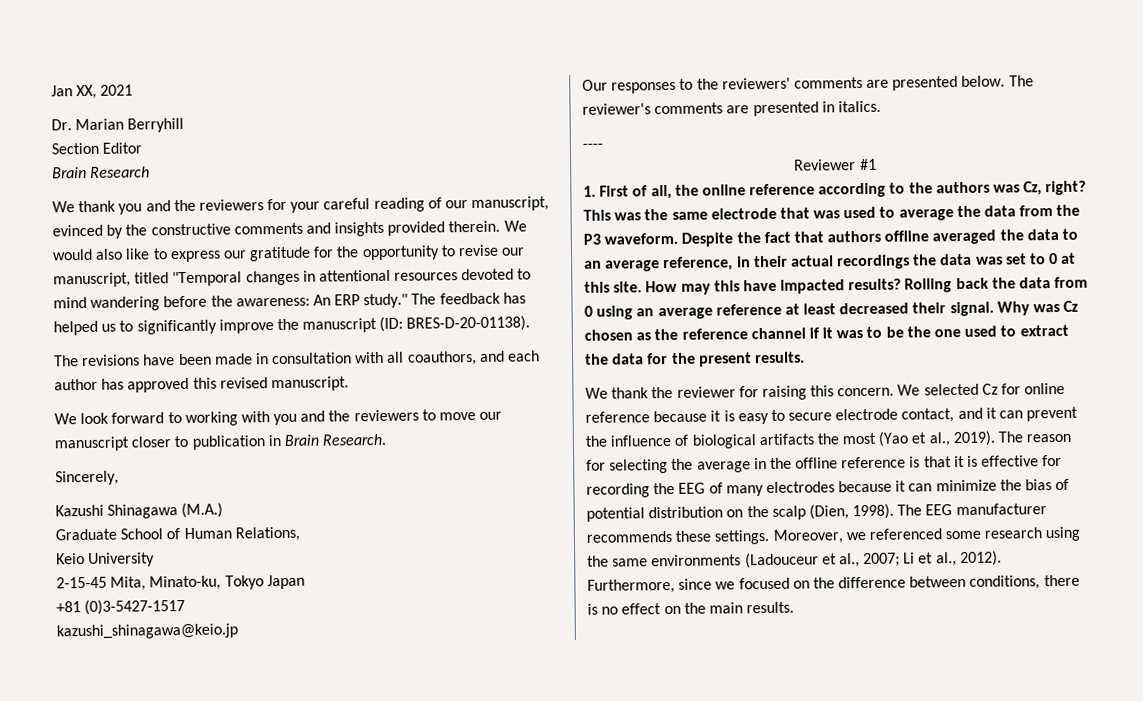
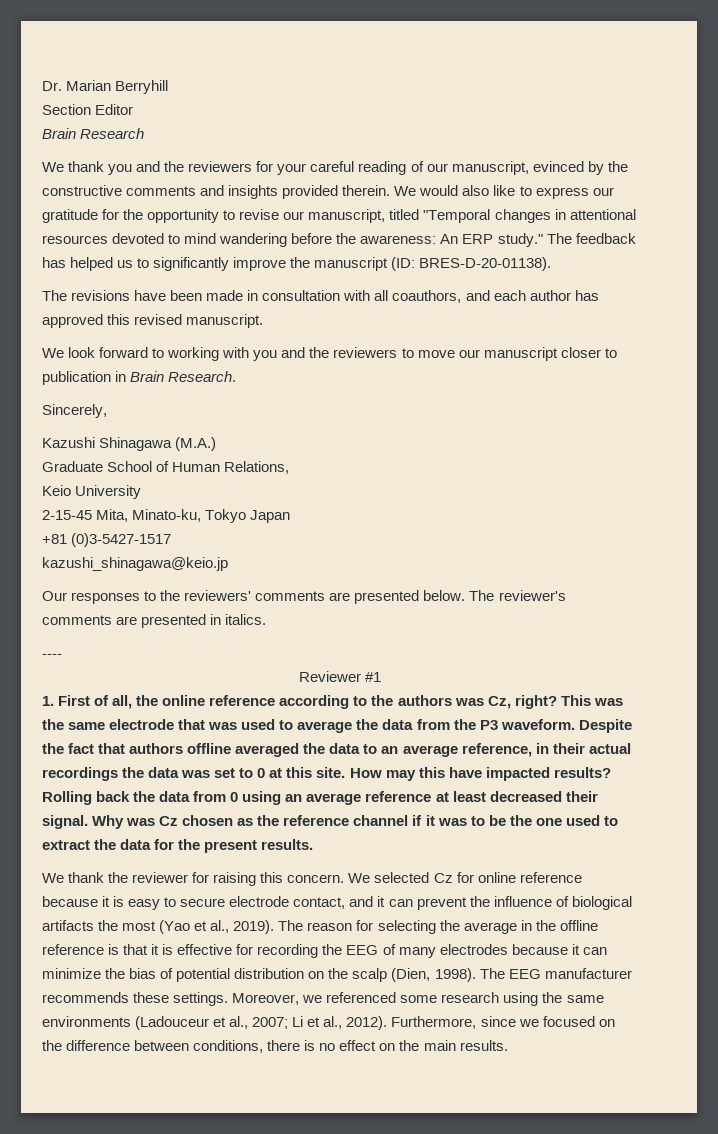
- Jan XX, 2021

